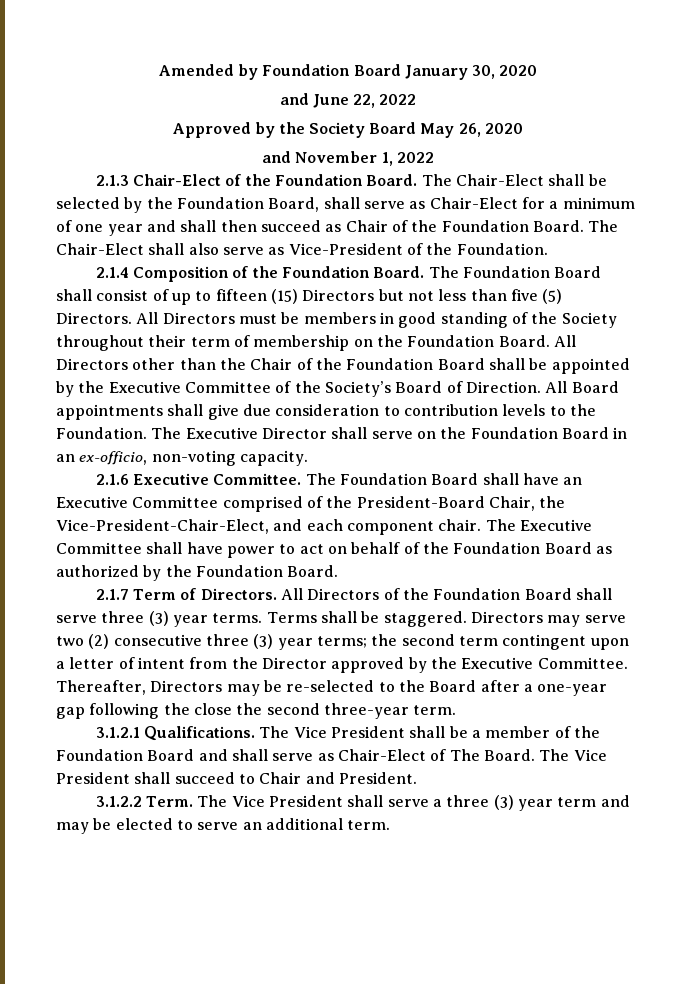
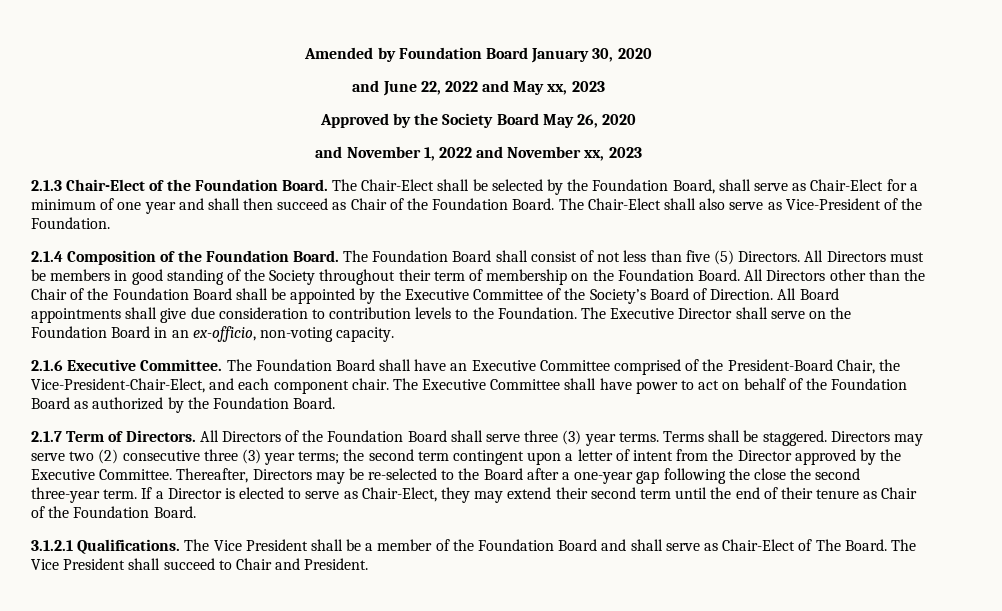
- and June 22, 2022
+ and June 22, 2022 and May xx, 2023
- and November 1, 2022
+ and November 1, 2022 and November xx, 2023
- The Foundation Board shall consist of up to fifteen (15) Directors but not less than five (5) Directors.
+ The Foundation Board shall consist of not less than five (5) Directors.
+ If a Director is elected to serve as Chair-Elect, they may extend their second term until the end of their tenure as Chair of the Foundation Board.
- 3.1.2.2 Term. The Vice President shall serve a three (3) year term and may be elected to serve an additional term.

